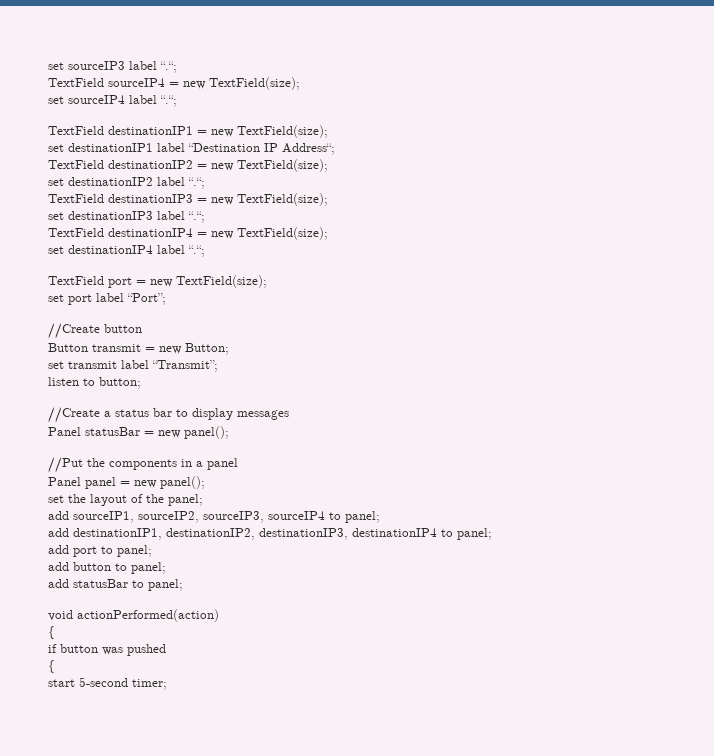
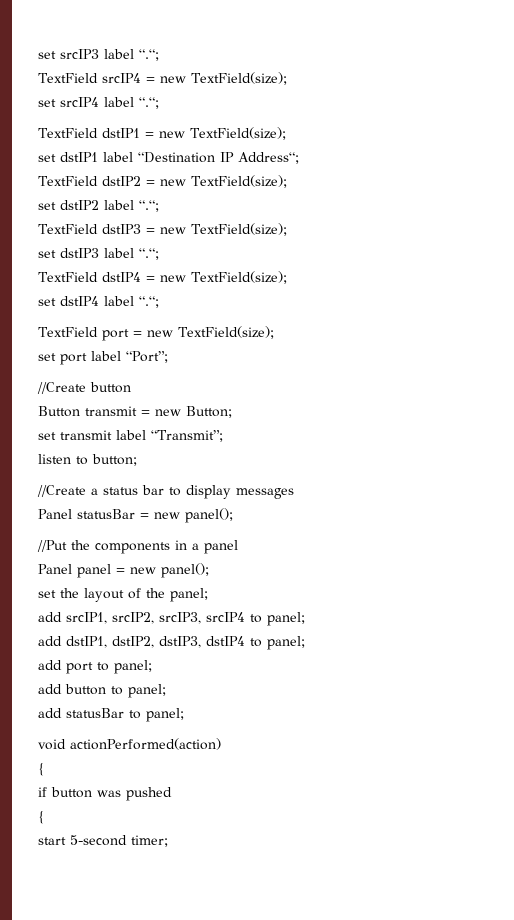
- set sourceIP3 label “.“;
- TextField sourceIP4 = new TextField(size);
- set sourceIP4 label “.“;
- TextField destinationIP1 = new TextField(size);
- set destinationIP1 label “Destination IP Address“;
+ set srcIP3 label “.“;
+ TextField srcIP4 = new TextField(size);
+ set srcIP4 label “.“;
+ TextField dstIP1 = new TextField(size);
+ set dstIP1 label “Destination IP Address“;
- TextField destinationIP2 = new TextField(size);
- set destinationIP2 label “.“;
- TextField destinationIP3 = new TextField(size);
- set destinationIP3 label “.“;
- TextField destinationIP4 = new TextField(size);
- set destinationIP4 label “.“;
+ TextField dstIP2 = new TextField(size);
+ set dstIP2 label “.“;
+ TextField dstIP3 = new TextField(size);
+ set dstIP3 label “.“;
+ TextField dstIP4 = new TextField(size);
+ set dstIP4 label “.“;
- add sourceIP1, sourceIP2, sourceIP3, sourceIP4 to panel;
- add destinationIP1, destinationIP2, destinationIP3, destinationIP4 to panel;
+ add srcIP1, srcIP2, srcIP3, srcIP4 to panel;
+ add dstIP1, dstIP2, dstIP3, dstIP4 to panel;

